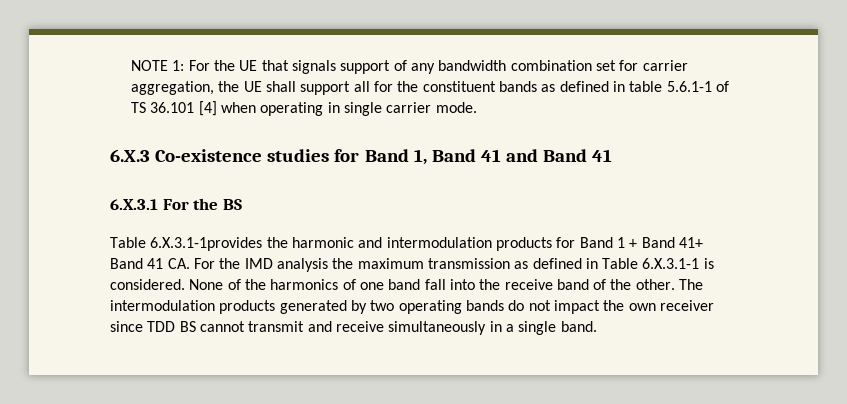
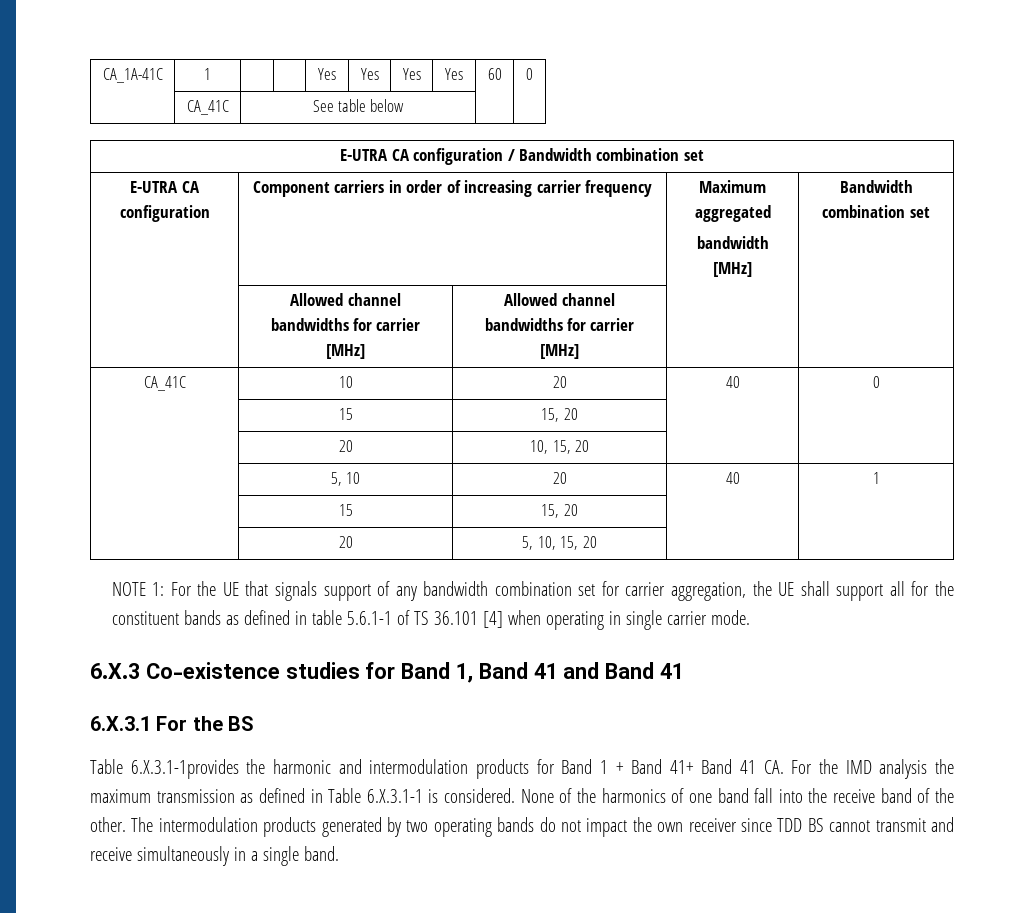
+ CA_1A-41C | 1 | | | Yes | Yes | Yes | Yes | 60 | 0
+ | CA_41C | See table below | |
+ E-UTRA CA configuration / Bandwidth combination set
+ E-UTRA CA configuration | Component carriers in order of increasing carrier frequency | Maximum aggregated
+ bandwidth [MHz] | Bandwidth combination set
+ | Allowed channel bandwidths for carrier [MHz] | Allowed channel bandwidths for carrier [MHz] | |
+ CA_41C | 10 | 20 | 40 | 0
+ | 15 | 15, 20 | |
+ | 20 | 10, 15, 20 | |
+ | 5, 10 | 20 | 40 | 1
+ | 15 | 15, 20 | |
+ | 20 | 5, 10, 15, 20 | |

